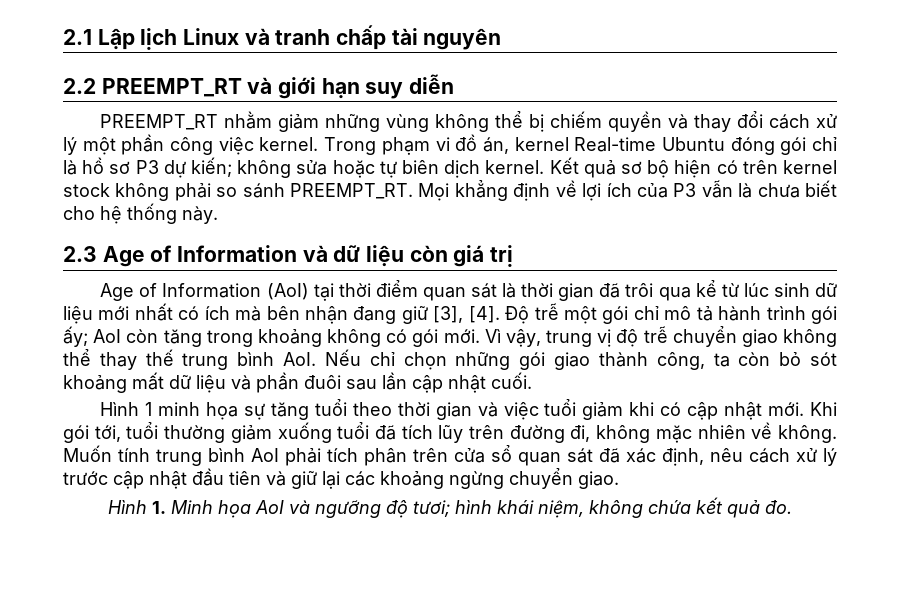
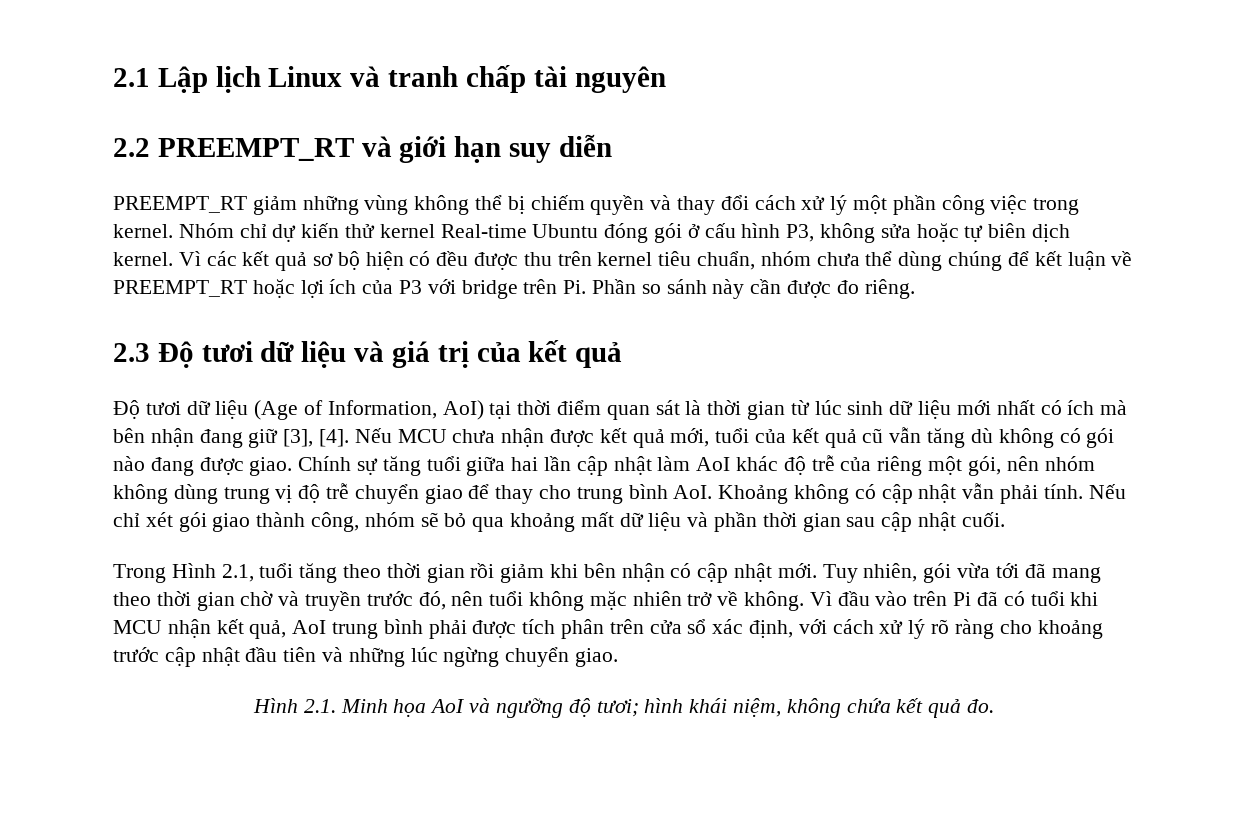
- PREEMPT_RT nhằm giảm những vùng không thể bị chiếm quyền và thay đổi cách xử lý một phần công việc kernel. Trong phạm vi đồ án, kernel Real-time Ubuntu đóng gói chỉ là hồ sơ P3 dự kiến; không sửa hoặc tự biên dịch kernel.
+ PREEMPT_RT giảm những vùng không thể bị chiếm quyền và thay đổi cách xử lý một phần công việc trong kernel. Nhóm chỉ dự kiến thử kernel Real-time Ubuntu đóng gói ở cấu hình P3, không sửa hoặc tự biên dịch kernel.
- Kết quả sơ bộ hiện có trên kernel stock không phải so sánh PREEMPT_RT. Mọi khẳng định về lợi ích của P3 vẫn là chưa biết cho hệ thống này.
- 2.3 Age of Information và dữ liệu còn giá trị
- Age of Information (AoI) tại thời điểm quan sát là thời gian đã trôi qua kể từ lúc sinh dữ liệu mới nhất có ích mà bên nhận đang giữ [3], [4].
+ Vì các kết quả sơ bộ hiện có đều được thu trên kernel tiêu chuẩn, nhóm chưa thể dùng chúng để kết luận về PREEMPT_RT hoặc lợi ích của P3 với bridge trên Pi. Phần so sánh này cần được đo riêng.
+ 2.3 Độ tươi dữ liệu và giá trị của kết quả
+ Độ tươi dữ liệu (Age of Information, AoI) tại thời điểm quan sát là thời gian từ lúc sinh dữ liệu mới nhất có ích mà bên nhận đang giữ [3], [4].
- Độ trễ một gói chỉ mô tả hành trình gói ấy; AoI còn tăng trong khoảng không có gói mới. Vì vậy, trung vị độ trễ chuyển giao không thể thay thế trung bình AoI. Nếu chỉ chọn những gói giao thành công, ta còn bỏ sót khoảng mất dữ liệu và phần đuôi sau lần cập nhật cuối.
+ Nếu MCU chưa nhận được kết quả mới, tuổi của kết quả cũ vẫn tăng dù không có gói nào đang được giao. Chính sự tăng tuổi giữa hai lần cập nhật làm AoI khác độ trễ của riêng một gói, nên nhóm không dùng trung vị độ trễ chuyển giao để thay cho trung bình AoI. Khoảng không có cập nhật vẫn phải tính. Nếu chỉ xét gói giao thành công, nhóm sẽ bỏ qua khoảng mất dữ liệu và phần thời gian sau cập nhật cuối.
- Hình 1 minh họa sự tăng tuổi theo thời gian và việc tuổi giảm khi có cập nhật mới. Khi gói tới, tuổi thường giảm xuống tuổi đã tích lũy trên đường đi, không mặc nhiên về không.
+ Trong Hình 2.1, tuổi tăng theo thời gian rồi giảm khi bên nhận có cập nhật mới. Tuy nhiên, gói vừa tới đã mang theo thời gian chờ và truyền trước đó, nên tuổi không mặc nhiên trở về không.
- Muốn tính trung bình AoI phải tích phân trên cửa sổ quan sát đã xác định, nêu cách xử lý trước cập nhật đầu tiên và giữ lại các khoảng ngừng chuyển giao.
+ Vì đầu vào trên Pi đã có tuổi khi MCU nhận kết quả, AoI trung bình phải được tích phân trên cửa sổ xác định, với cách xử lý rõ ràng cho khoảng trước cập nhật đầu tiên và những lúc ngừng chuyển giao.
- Hình 1. Minh họa AoI và ngưỡng độ tươi; hình khái niệm, không chứa kết quả đo.
+ Hình 2.1. Minh họa AoI và ngưỡng độ tươi; hình khái niệm, không chứa kết quả đo.

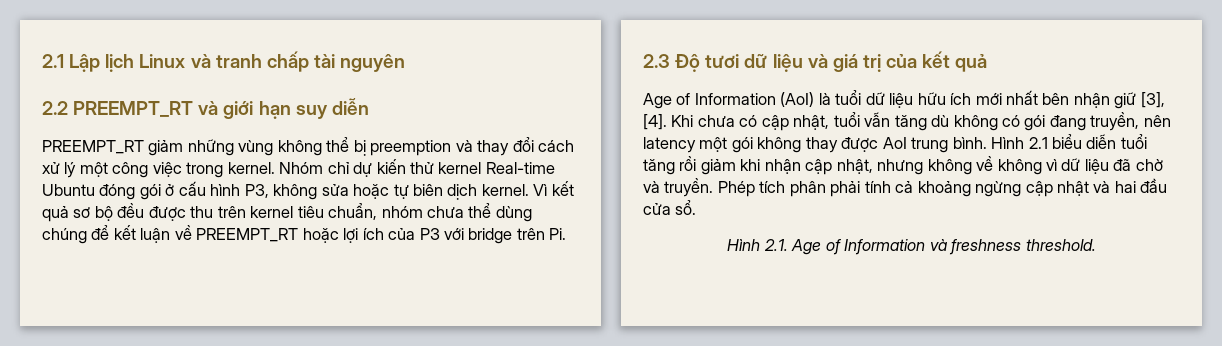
- PREEMPT_RT giảm những vùng không thể bị chiếm quyền và thay đổi cách xử lý một phần công việc trong kernel.
+ PREEMPT_RT giảm những vùng không thể bị preemption và thay đổi cách xử lý một công việc trong kernel.
- Vì các kết quả sơ bộ hiện có đều được thu trên kernel tiêu chuẩn, nhóm chưa thể dùng chúng để kết luận về PREEMPT_RT hoặc lợi ích của P3 với bridge trên Pi. Phần so sánh này cần được đo riêng.
+ Vì kết quả sơ bộ đều được thu trên kernel tiêu chuẩn, nhóm chưa thể dùng chúng để kết luận về PREEMPT_RT hoặc lợi ích của P3 với bridge trên Pi.
- Độ tươi dữ liệu (Age of Information, AoI) tại thời điểm quan sát là thời gian từ lúc sinh dữ liệu mới nhất có ích mà bên nhận đang giữ [3], [4].
+ Age of Information (AoI) là tuổi dữ liệu hữu ích mới nhất bên nhận giữ [3], [4].
- Nếu MCU chưa nhận được kết quả mới, tuổi của kết quả cũ vẫn tăng dù không có gói nào đang được giao. Chính sự tăng tuổi giữa hai lần cập nhật làm AoI khác độ trễ của riêng một gói, nên nhóm không dùng trung vị độ trễ chuyển giao để thay cho trung bình AoI. Khoảng không có cập nhật vẫn phải tính. Nếu chỉ xét gói giao thành công, nhóm sẽ bỏ qua khoảng mất dữ liệu và phần thời gian sau cập nhật cuối.
- Trong Hình 2.1, tuổi tăng theo thời gian rồi giảm khi bên nhận có cập nhật mới. Tuy nhiên, gói vừa tới đã mang theo thời gian chờ và truyền trước đó, nên tuổi không mặc nhiên trở về không. Vì đầu vào trên Pi đã có tuổi khi MCU nhận kết quả, AoI trung bình phải được tích phân trên cửa sổ xác định, với cách xử lý rõ ràng cho khoảng trước cập nhật đầu tiên và những lúc ngừng chuyển giao.
- Hình 2.1. Minh họa AoI và ngưỡng độ tươi; hình khái niệm, không chứa kết quả đo.
+ Khi chưa có cập nhật, tuổi vẫn tăng dù không có gói đang truyền, nên latency một gói không thay được AoI trung bình. Hình 2.1 biểu diễn tuổi tăng rồi giảm khi nhận cập nhật, nhưng không về không vì dữ liệu đã chờ và truyền. Phép tích phân phải tính cả khoảng ngừng cập nhật và hai đầu cửa sổ.
+ Hình 2.1. Age of Information và freshness threshold.

